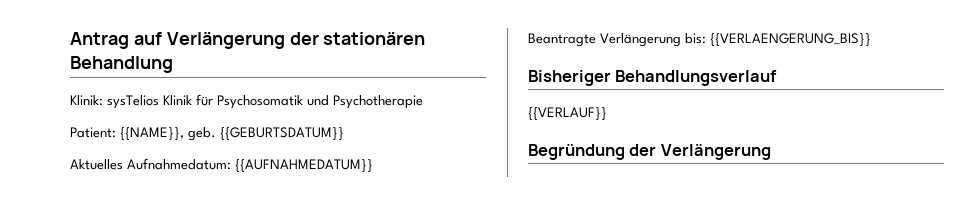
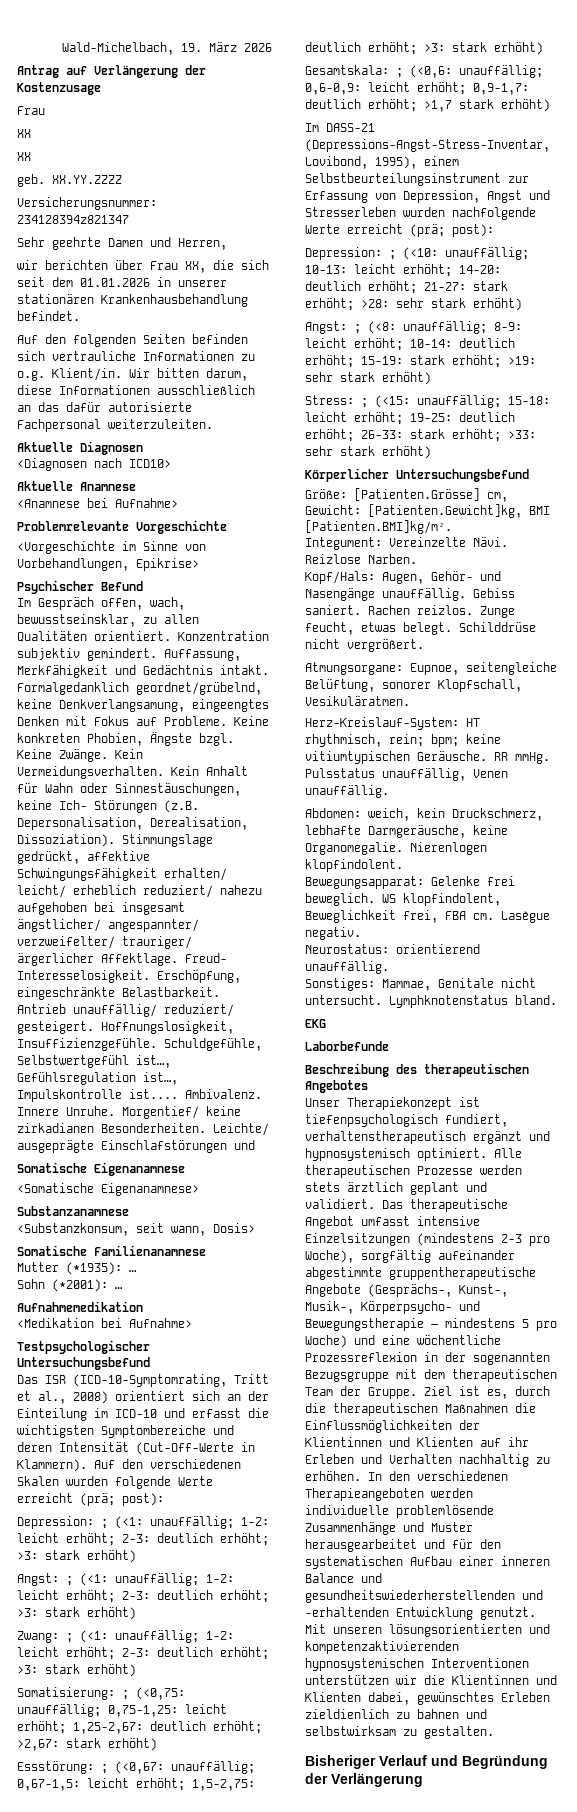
- Antrag auf Verlängerung der stationären Behandlung
- Klinik: sysTelios Klinik für Psychosomatik und Psychotherapie
- Patient: {{NAME}}, geb. {{GEBURTSDATUM}}
- Aktuelles Aufnahmedatum: {{AUFNAHMEDATUM}}
- Beantragte Verlängerung bis: {{VERLAENGERUNG_BIS}}
+ Wald-Michelbach, 19. März 2026
+ Antrag auf Verlängerung der Kostenzusage
+ Frau
+ XX
+ XX
+ geb. XX.YY.ZZZZ
+ Versicherungsnummer: 234128394z821347
+ Sehr geehrte Damen und Herren,
+ wir berichten über Frau XX, die sich seit dem 01.01.2026 in unserer stationären Krankenhausbehandlung befindet.
+ Auf den folgenden Seiten befinden sich vertrauliche Informationen zu o.g. Klient/in. Wir bitten darum, diese Informationen ausschließlich an das dafür autorisierte Fachpersonal weiterzuleiten.
+ Aktuelle Diagnosen
+ <Diagnosen nach ICD10>
+ Aktuelle Anamnese
+ <Anamnese bei Aufnahme>
+ Problemrelevante Vorgeschichte
+ <Vorgeschichte im Sinne von Vorbehandlungen, Epikrise>
+ Psychischer Befund
+ Im Gespräch offen, wach, bewusstseinsklar, zu allen Qualitäten orientiert. Konzentration subjektiv gemindert. Auffassung, Merkfähigkeit und Gedächtnis intakt. Formalgedanklich geordnet/grübelnd, keine Denkverlangsamung, eingeengtes Denken mit Fokus auf Probleme. Keine konkreten Phobien, Ängste bzgl. Keine Zwänge. Kein Vermeidungsverhalten. Kein Anhalt für Wahn oder Sinnestäuschungen, keine Ich- Störungen (z.B. Depersonalisation, Derealisation, Dissoziation). Stimmungslage gedrückt, affektive Schwingungsfähigkeit erhalten/ leicht/ erheblich reduziert/ nahezu aufgehoben bei insgesamt ängstlicher/ angespannter/ verzweifelter/ trauriger/ ärgerlicher Affektlage. Freud- Interesselosigkeit. Erschöpfung, eingeschränkte Belastbarkeit. Antrieb unauffällig/ reduziert/ gesteigert. Hoffnungslosigkeit, Insuffizienzgefühle. Schuldgefühle, Selbstwertgefühl ist…, Gefühlsregulation ist…, Impulskontrolle ist.... Ambivalenz. Innere Unruhe. Morgentief/ keine zirkadianen Besonderheiten. Leichte/ ausgeprägte Einschlafstörungen und
+ Somatische Eigenanamnese
+ <Somatische Eigenanamnese>
+ Substanzanamnese
+ <Substanzkonsum, seit wann, Dosis>
+ Somatische Familienanamnese
+ Mutter (*1935): …
+ Sohn (*2001): …
+ Aufnahmemedikation
+ <Medikation bei Aufnahme>
+ Testpsychologischer Untersuchungsbefund
+ Das ISR (ICD-10-Symptomrating, Tritt et al., 2008) orientiert sich an der Einteilung im ICD-10 und erfasst die wichtigsten Symptombereiche und deren Intensität (Cut-Off-Werte in Klammern). Auf den verschiedenen Skalen wurden folgende Werte erreicht (prä; post):
+ Depression: ; (<1: unauffällig; 1-2: leicht erhöht; 2-3: deutlich erhöht; >3: stark erhöht)
+ Angst: ; (<1: unauffällig; 1-2: leicht erhöht; 2-3: deutlich erhöht; >3: stark erhöht)
+ Zwang: ; (<1: unauffällig; 1-2: leicht erhöht; 2-3: deutlich erhöht; >3: stark erhöht)
+ Somatisierung: ; (<0,75: unauffällig; 0,75-1,25: leicht erhöht; 1,25-2,67: deutlich erhöht; >2,67: stark erhöht)
+ Essstörung: ; (<0,67: unauffällig; 0,67-1,5: leicht erhöht; 1,5-2,75: deutlich erhöht; >3: stark erhöht)
+ Gesamtskala: ; (<0,6: unauffällig; 0,6-0,9: leicht erhöht; 0,9-1,7: deutlich erhöht; >1,7 stark erhöht)
+ Im DASS-21 (Depressions-Angst-Stress-Inventar, Lovibond, 1995), einem Selbstbeurteilungsinstrument zur Erfassung von Depression, Angst und Stresserleben wurden nachfolgende Werte erreicht (prä; post):
+ Depression: ; (<10: unauffällig; 10-13: leicht erhöht; 14-20: deutlich erhöht; 21-27: stark erhöht; >28: sehr stark erhöht)
+ Angst: ; (<8: unauffällig; 8-9: leicht erhöht; 10-14: deutlich erhöht; 15-19: stark erhöht; >19: sehr stark erhöht)
+ Stress: ; (<15: unauffällig; 15-18: leicht erhöht; 19-25: deutlich erhöht; 26-33: stark erhöht; >33: sehr stark erhöht)
+ Körperlicher Untersuchungsbefund
+ Größe: [Patienten.Grösse] cm, Gewicht: [Patienten.Gewicht]kg, BMI [Patienten.BMI]kg/m².
+ Integument: Vereinzelte Nävi. Reizlose Narben.
+ Kopf/Hals: Augen, Gehör- und Nasengänge unauffällig. Gebiss saniert. Rachen reizlos. Zunge feucht, etwas belegt. Schilddrüse nicht vergrößert.
+ Atmungsorgane: Eupnoe, seitengleiche Belüftung, sonorer Klopfschall, Vesikuläratmen.
+ Herz-Kreislauf-System: HT rhythmisch, rein; bpm; keine vitiumtypischen Geräusche. RR mmHg. Pulsstatus unauffällig, Venen unauffällig.
+ Abdomen: weich, kein Druckschmerz, lebhafte Darmgeräusche, keine Organomegalie. Nierenlogen klopfindolent.
+ Bewegungsapparat: Gelenke frei beweglich. WS klopfindolent, Beweglichkeit frei, FBA cm. Lasègue negativ.
+ Neurostatus: orientierend unauffällig.
+ Sonstiges: Mammae, Genitale nicht untersucht. Lymphknotenstatus bland.
+ EKG
+ Laborbefunde
+ Beschreibung des therapeutischen Angebotes
+ Unser Therapiekonzept ist tiefenpsychologisch fundiert, verhaltenstherapeutisch ergänzt und hypnosystemisch optimiert. Alle therapeutischen Prozesse werden stets ärztlich geplant und validiert. Das therapeutische Angebot umfasst intensive Einzelsitzungen (mindestens 2-3 pro Woche), sorgfältig aufeinander abgestimmte gruppentherapeutische Angebote (Gesprächs-, Kunst-, Musik-, Körperpsycho- und Bewegungstherapie – mindestens 5 pro Woche) und eine wöchentliche Prozessreflexion in der sogenannten Bezugsgruppe mit dem therapeutischen Team der Gruppe. Ziel ist es, durch die therapeutischen Maßnahmen die Einflussmöglichkeiten der Klientinnen und Klienten auf ihr Erleben und Verhalten nachhaltig zu erhöhen. In den verschiedenen Therapieangeboten werden individuelle problemlösende Zusammenhänge und Muster herausgearbeitet und für den systematischen Aufbau einer inneren Balance und gesundheitswiederherstellenden und -erhaltenden Entwicklung genutzt. Mit unseren lösungsorientierten und kompetenzaktivierenden hypnosystemischen Interventionen unterstützen wir die Klientinnen und Klienten dabei, gewünschtes Erleben zieldienlich zu bahnen und selbstwirksam zu gestalten.
- Bisheriger Behandlungsverlauf
- {{VERLAUF}}
- Begründung der Verlängerung
+ Bisheriger Verlauf und Begründung der Verlängerung

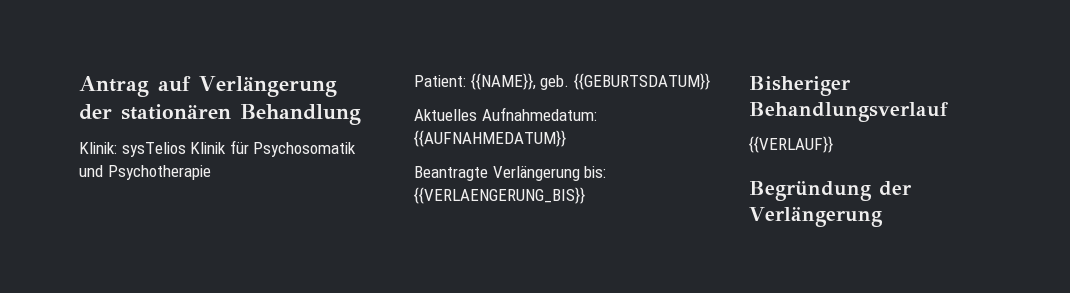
- Wald-Michelbach, 19. März 2026
- Antrag auf Verlängerung der Kostenzusage
- Frau
- XX
- XX
- geb. XX.YY.ZZZZ
- Versicherungsnummer: 234128394z821347
- Sehr geehrte Damen und Herren,
- wir berichten über Frau XX, die sich seit dem 01.01.2026 in unserer stationären Krankenhausbehandlung befindet.
- Auf den folgenden Seiten befinden sich vertrauliche Informationen zu o.g. Klient/in. Wir bitten darum, diese Informationen ausschließlich an das dafür autorisierte Fachpersonal weiterzuleiten.
- Aktuelle Diagnosen
- <Diagnosen nach ICD10>
- Aktuelle Anamnese
- <Anamnese bei Aufnahme>
- Problemrelevante Vorgeschichte
- <Vorgeschichte im Sinne von Vorbehandlungen, Epikrise>
- Psychischer Befund
- Im Gespräch offen, wach, bewusstseinsklar, zu allen Qualitäten orientiert. Konzentration subjektiv gemindert. Auffassung, Merkfähigkeit und Gedächtnis intakt. Formalgedanklich geordnet/grübelnd, keine Denkverlangsamung, eingeengtes Denken mit Fokus auf Probleme. Keine konkreten Phobien, Ängste bzgl. Keine Zwänge. Kein Vermeidungsverhalten. Kein Anhalt für Wahn oder Sinnestäuschungen, keine Ich- Störungen (z.B. Depersonalisation, Derealisation, Dissoziation). Stimmungslage gedrückt, affektive Schwingungsfähigkeit erhalten/ leicht/ erheblich reduziert/ nahezu aufgehoben bei insgesamt ängstlicher/ angespannter/ verzweifelter/ trauriger/ ärgerlicher Affektlage. Freud- Interesselosigkeit. Erschöpfung, eingeschränkte Belastbarkeit. Antrieb unauffällig/ reduziert/ gesteigert. Hoffnungslosigkeit, Insuffizienzgefühle. Schuldgefühle, Selbstwertgefühl ist…, Gefühlsregulation ist…, Impulskontrolle ist.... Ambivalenz. Innere Unruhe. Morgentief/ keine zirkadianen Besonderheiten. Leichte/ ausgeprägte Einschlafstörungen und
- Somatische Eigenanamnese
- <Somatische Eigenanamnese>
- Substanzanamnese
- <Substanzkonsum, seit wann, Dosis>
- Somatische Familienanamnese
- Mutter (*1935): …
- Sohn (*2001): …
- Aufnahmemedikation
- <Medikation bei Aufnahme>
- Testpsychologischer Untersuchungsbefund
- Das ISR (ICD-10-Symptomrating, Tritt et al., 2008) orientiert sich an der Einteilung im ICD-10 und erfasst die wichtigsten Symptombereiche und deren Intensität (Cut-Off-Werte in Klammern). Auf den verschiedenen Skalen wurden folgende Werte erreicht (prä; post):
- Depression: ; (<1: unauffällig; 1-2: leicht erhöht; 2-3: deutlich erhöht; >3: stark erhöht)
- Angst: ; (<1: unauffällig; 1-2: leicht erhöht; 2-3: deutlich erhöht; >3: stark erhöht)
- Zwang: ; (<1: unauffällig; 1-2: leicht erhöht; 2-3: deutlich erhöht; >3: stark erhöht)
- Somatisierung: ; (<0,75: unauffällig; 0,75-1,25: leicht erhöht; 1,25-2,67: deutlich erhöht; >2,67: stark erhöht)
- Essstörung: ; (<0,67: unauffällig; 0,67-1,5: leicht erhöht; 1,5-2,75: deutlich erhöht; >3: stark erhöht)
- Gesamtskala: ; (<0,6: unauffällig; 0,6-0,9: leicht erhöht; 0,9-1,7: deutlich erhöht; >1,7 stark erhöht)
- Im DASS-21 (Depressions-Angst-Stress-Inventar, Lovibond, 1995), einem Selbstbeurteilungsinstrument zur Erfassung von Depression, Angst und Stresserleben wurden nachfolgende Werte erreicht (prä; post):
- Depression: ; (<10: unauffällig; 10-13: leicht erhöht; 14-20: deutlich erhöht; 21-27: stark erhöht; >28: sehr stark erhöht)
- Angst: ; (<8: unauffällig; 8-9: leicht erhöht; 10-14: deutlich erhöht; 15-19: stark erhöht; >19: sehr stark erhöht)
- Stress: ; (<15: unauffällig; 15-18: leicht erhöht; 19-25: deutlich erhöht; 26-33: stark erhöht; >33: sehr stark erhöht)
- Körperlicher Untersuchungsbefund
- Größe: [Patienten.Grösse] cm, Gewicht: [Patienten.Gewicht]kg, BMI [Patienten.BMI]kg/m².
- Integument: Vereinzelte Nävi. Reizlose Narben.
- Kopf/Hals: Augen, Gehör- und Nasengänge unauffällig. Gebiss saniert. Rachen reizlos. Zunge feucht, etwas belegt. Schilddrüse nicht vergrößert.
- Atmungsorgane: Eupnoe, seitengleiche Belüftung, sonorer Klopfschall, Vesikuläratmen.
- Herz-Kreislauf-System: HT rhythmisch, rein; bpm; keine vitiumtypischen Geräusche. RR mmHg. Pulsstatus unauffällig, Venen unauffällig.
- Abdomen: weich, kein Druckschmerz, lebhafte Darmgeräusche, keine Organomegalie. Nierenlogen klopfindolent.
- Bewegungsapparat: Gelenke frei beweglich. WS klopfindolent, Beweglichkeit frei, FBA cm. Lasègue negativ.
- Neurostatus: orientierend unauffällig.
- Sonstiges: Mammae, Genitale nicht untersucht. Lymphknotenstatus bland.
- EKG
- Laborbefunde
- Beschreibung des therapeutischen Angebotes
- Unser Therapiekonzept ist tiefenpsychologisch fundiert, verhaltenstherapeutisch ergänzt und hypnosystemisch optimiert. Alle therapeutischen Prozesse werden stets ärztlich geplant und validiert. Das therapeutische Angebot umfasst intensive Einzelsitzungen (mindestens 2-3 pro Woche), sorgfältig aufeinander abgestimmte gruppentherapeutische Angebote (Gesprächs-, Kunst-, Musik-, Körperpsycho- und Bewegungstherapie – mindestens 5 pro Woche) und eine wöchentliche Prozessreflexion in der sogenannten Bezugsgruppe mit dem therapeutischen Team der Gruppe. Ziel ist es, durch die therapeutischen Maßnahmen die Einflussmöglichkeiten der Klientinnen und Klienten auf ihr Erleben und Verhalten nachhaltig zu erhöhen. In den verschiedenen Therapieangeboten werden individuelle problemlösende Zusammenhänge und Muster herausgearbeitet und für den systematischen Aufbau einer inneren Balance und gesundheitswiederherstellenden und -erhaltenden Entwicklung genutzt. Mit unseren lösungsorientierten und kompetenzaktivierenden hypnosystemischen Interventionen unterstützen wir die Klientinnen und Klienten dabei, gewünschtes Erleben zieldienlich zu bahnen und selbstwirksam zu gestalten.
+ Antrag auf Verlängerung der stationären Behandlung
+ Klinik: sysTelios Klinik für Psychosomatik und Psychotherapie
+ Patient: {{NAME}}, geb. {{GEBURTSDATUM}}
+ Aktuelles Aufnahmedatum: {{AUFNAHMEDATUM}}
+ Beantragte Verlängerung bis: {{VERLAENGERUNG_BIS}}
- Bisheriger Verlauf und Begründung der Verlängerung
+ Bisheriger Behandlungsverlauf
+ {{VERLAUF}}
+ Begründung der Verlängerung

